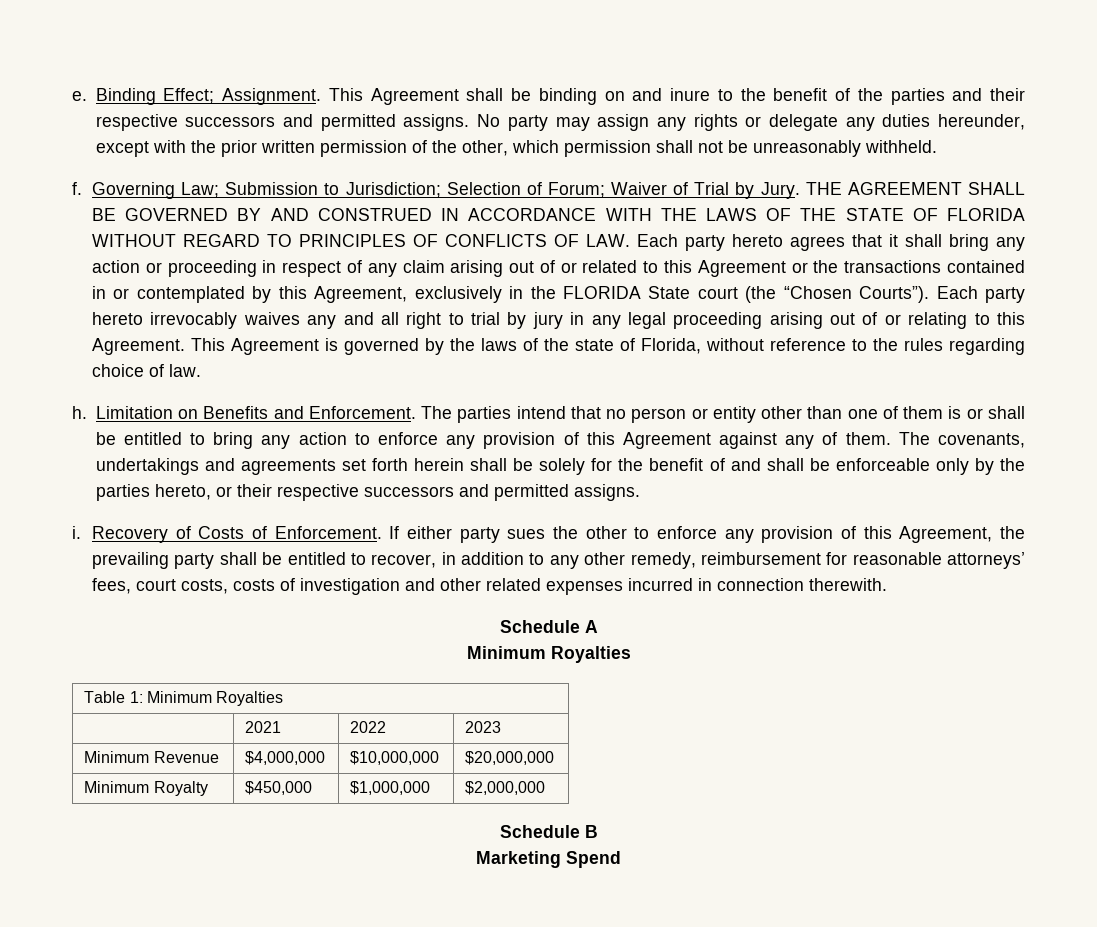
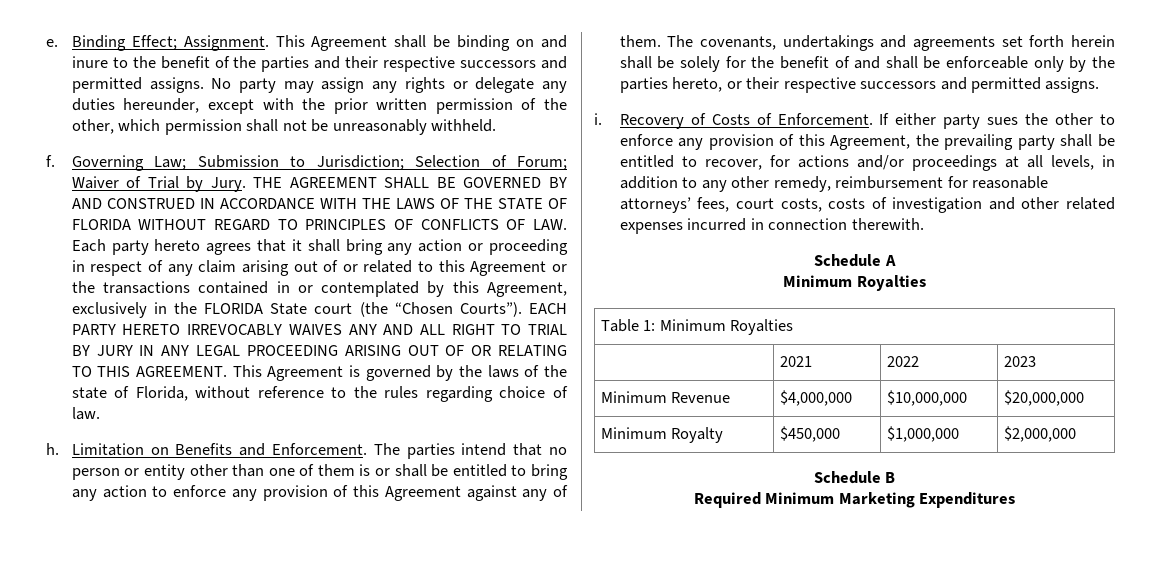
- Each party hereto irrevocably waives any and all right to trial by jury in any legal proceeding arising out of or relating to this Agreement.
+ EACH PARTY HERETO IRREVOCABLY WAIVES ANY AND ALL RIGHT TO TRIAL BY JURY IN ANY LEGAL PROCEEDING ARISING OUT OF OR RELATING TO THIS AGREEMENT.
- If either party sues the other to enforce any provision of this Agreement, the prevailing party shall be entitled to recover, in addition to any other remedy, reimbursement for reasonable attorneys’ fees, court costs, costs of investigation and other related expenses incurred in connection therewith.
+ If either party sues the other to enforce any provision of this Agreement, the prevailing party shall be entitled to recover, for actions and/or proceedings at all levels, in addition to any other remedy, reimbursement for reasonable attorneys’ fees, court costs, costs of investigation and other related expenses incurred in connection therewith.
- Marketing Spend
+ Required Minimum Marketing Expenditures

